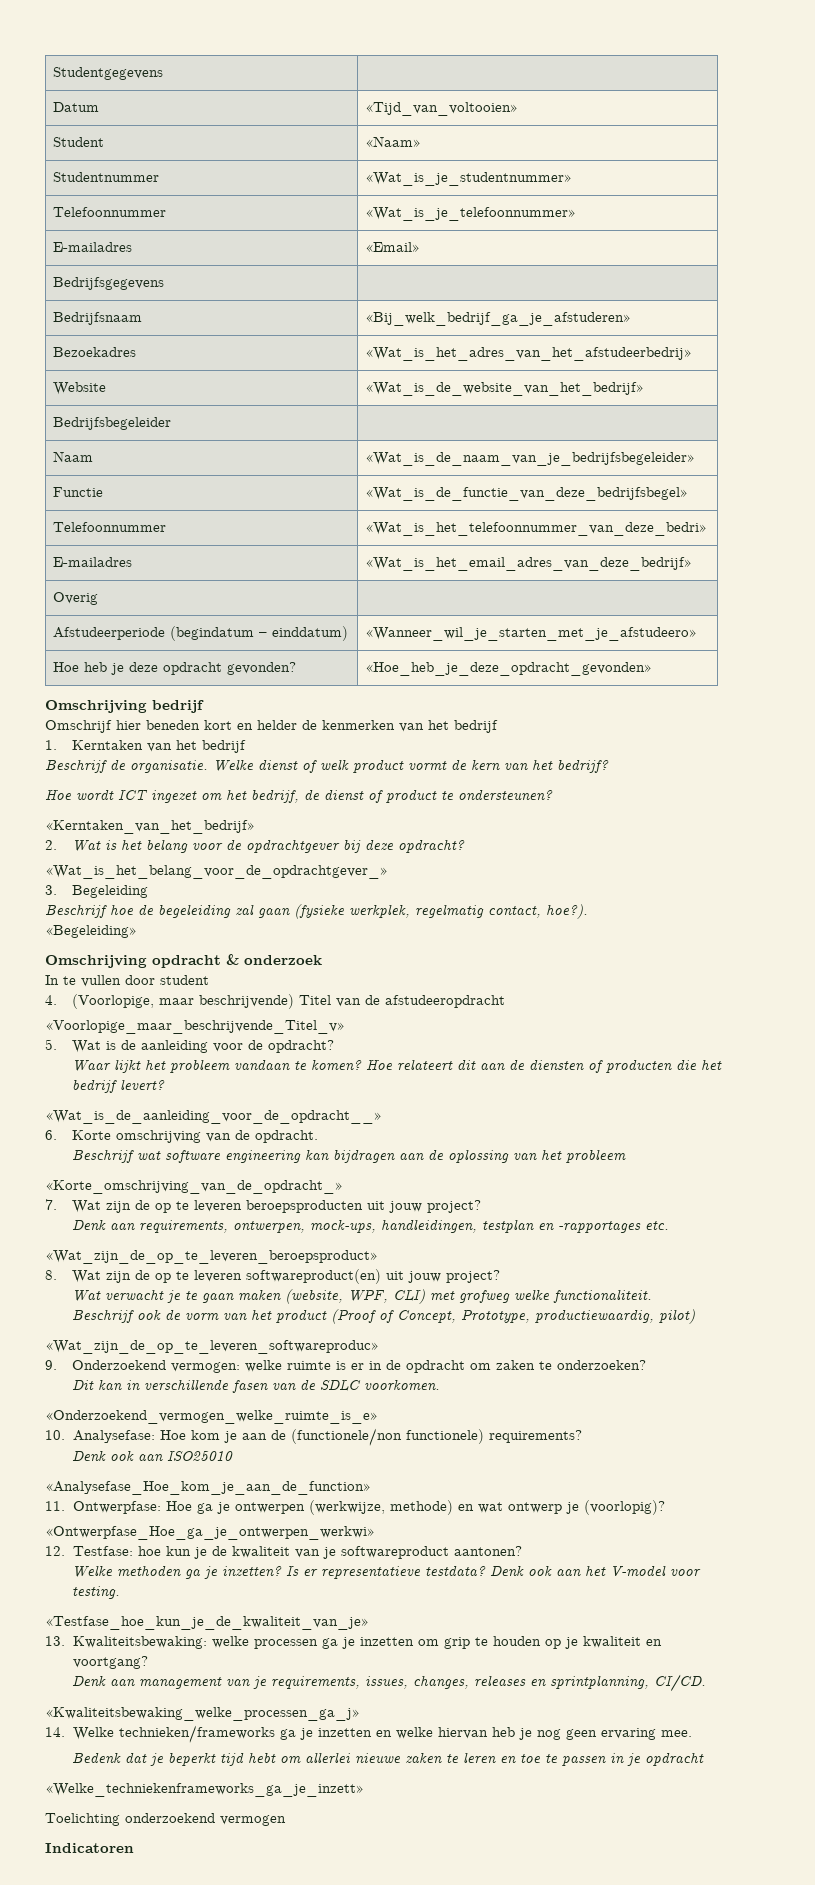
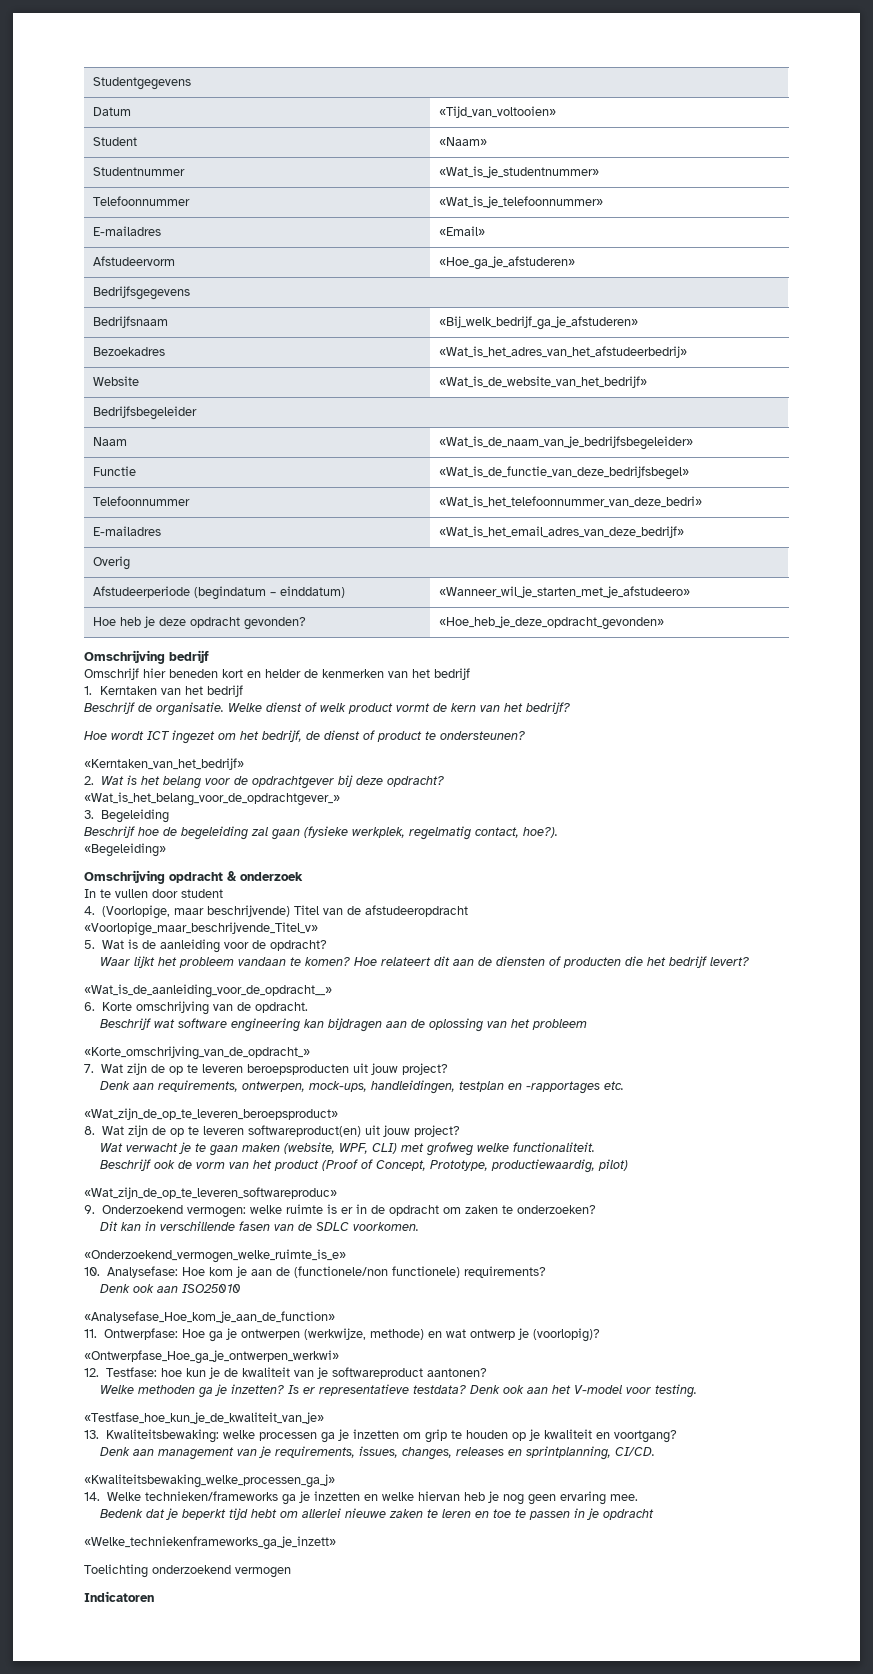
+ Afstudeervorm | «Hoe_ga_je_afstuderen»

